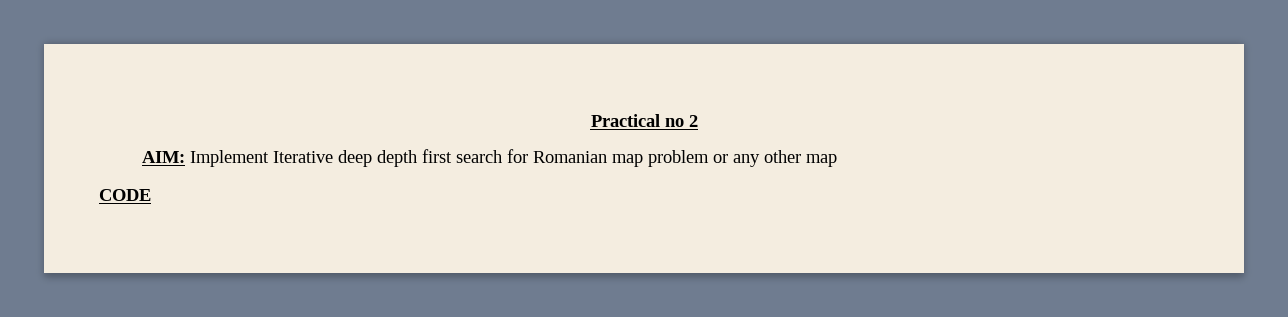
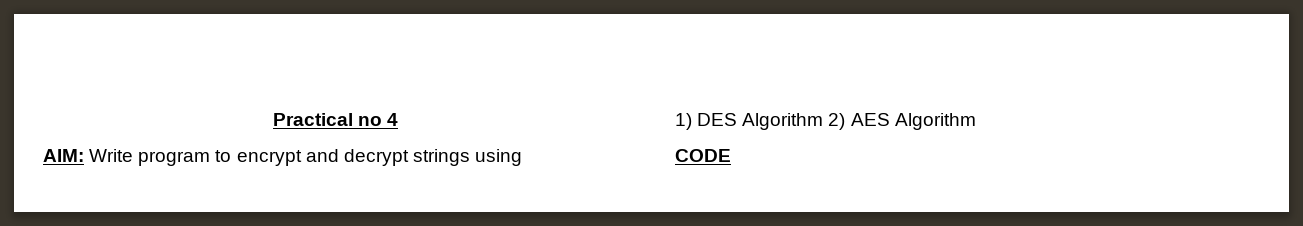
- Practical no 2
+ Practical no 4
- AIM: Implement Iterative deep depth first search for Romanian map problem or any other map
+ AIM: Write program to encrypt and decrypt strings using
+ 1) DES Algorithm 2) AES Algorithm

